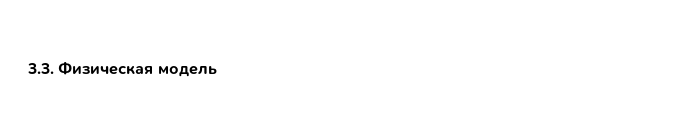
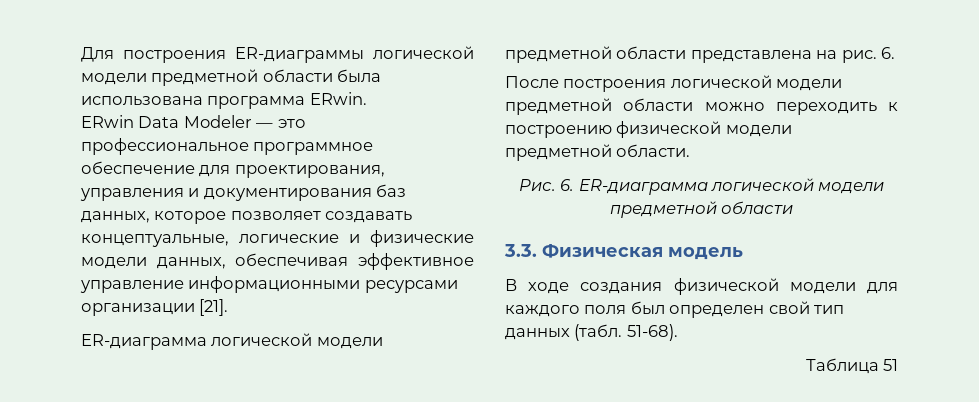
+ Для построения ER-диаграммы логической модели предметной области была использована программа ERwin.
+ ERwin Data Modeler — это профессиональное программное обеспечение для проектирования, управления и документирования баз данных, которое позволяет создавать концептуальные, логические и физические модели данных, обеспечивая эффективное управление информационными ресурсами организации [21].
+ ER-диаграмма логической модели предметной области представлена на рис. 6.
+ После построения логической модели предметной области можно переходить к построению физической модели предметной области.
+ Рис. 6. ER-диаграмма логической модели предметной области
  3.3. Физическая модель
+ В ходе создания физической модели для каждого поля был определен свой тип данных (табл. 51-68).
+ Таблица 51

